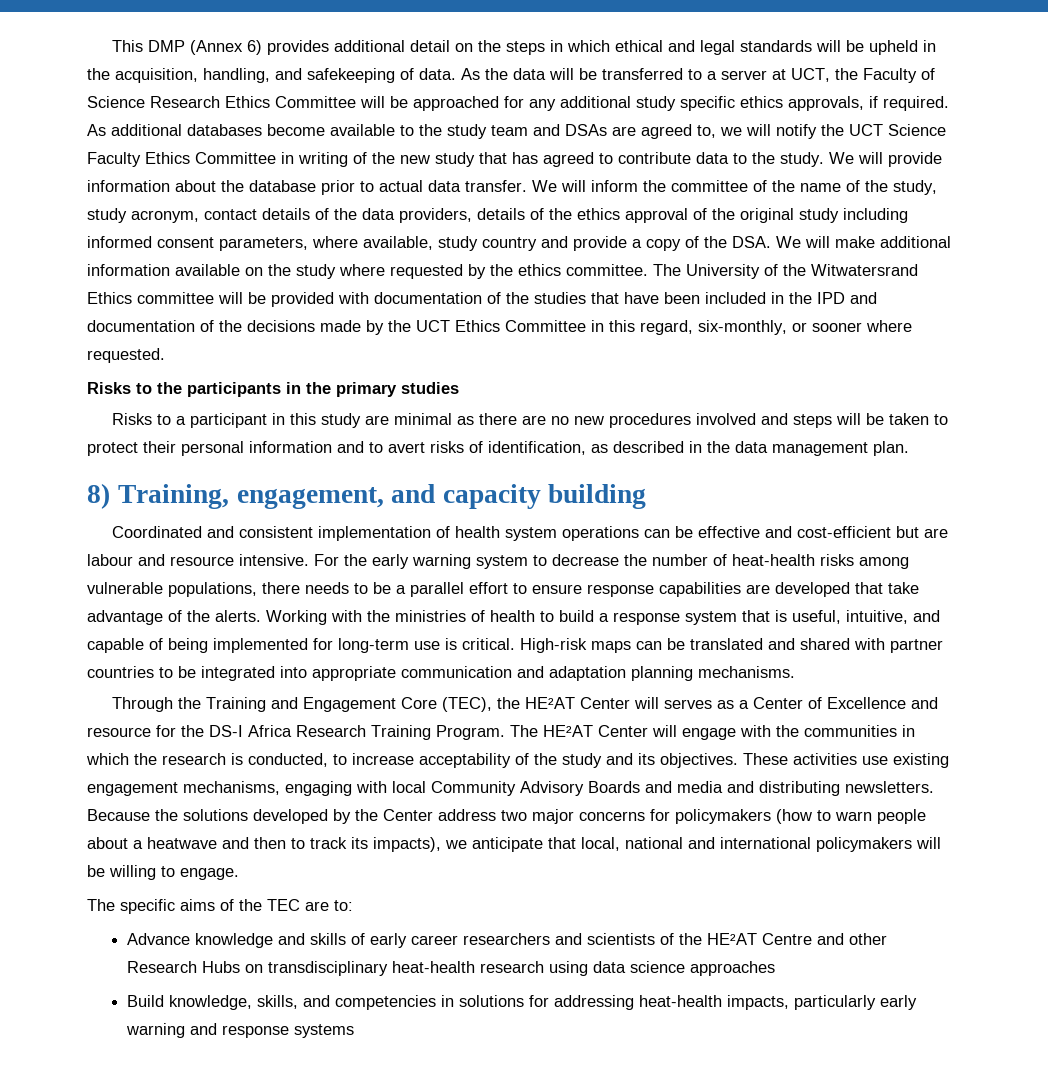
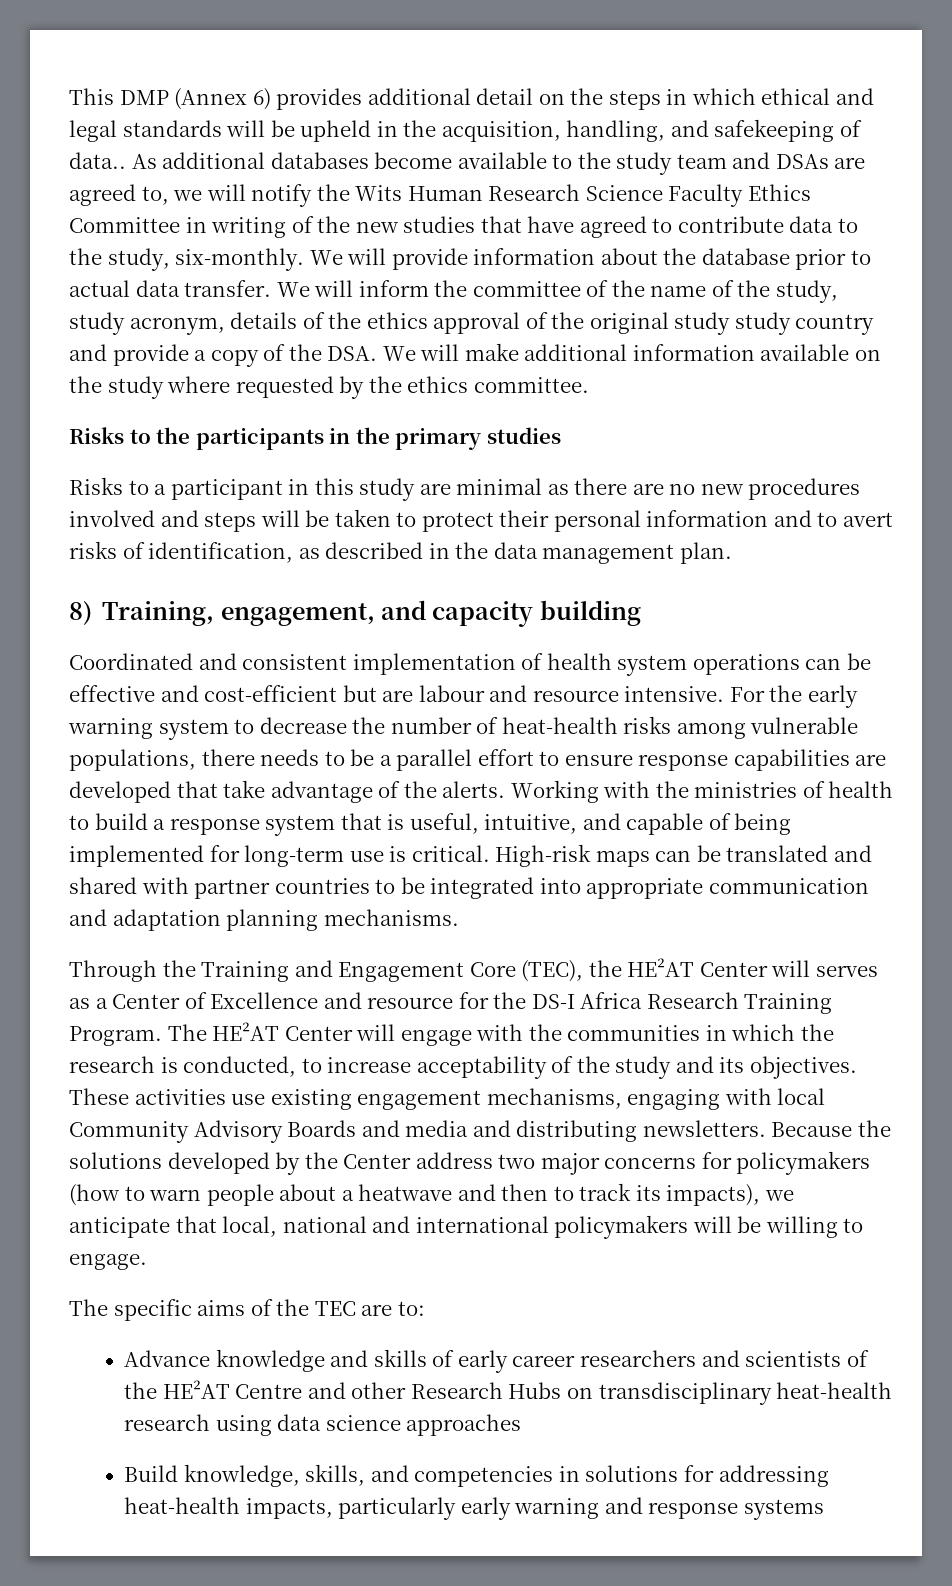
- This DMP (Annex 6) provides additional detail on the steps in which ethical and legal standards will be upheld in the acquisition, handling, and safekeeping of data. As the data will be transferred to a server at UCT, the Faculty of Science Research Ethics Committee will be approached for any additional study specific ethics approvals, if required.
+ This DMP (Annex 6) provides additional detail on the steps in which ethical and legal standards will be upheld in the acquisition, handling, and safekeeping of data..
- As additional databases become available to the study team and DSAs are agreed to, we will notify the UCT Science Faculty Ethics Committee in writing of the new study that has agreed to contribute data to the study.
+ As additional databases become available to the study team and DSAs are agreed to, we will notify the Wits Human Research Science Faculty Ethics Committee in writing of the new studies that have agreed to contribute data to the study, six-monthly.
- We will inform the committee of the name of the study, study acronym, contact details of the data providers, details of the ethics approval of the original study including informed consent parameters, where available, study country and provide a copy of the DSA. We will make additional information available on the study where requested by the ethics committee. The University of the Witwatersrand Ethics committee will be provided with documentation of the studies that have been included in the IPD and documentation of the decisions made by the UCT Ethics Committee in this regard, six-monthly, or sooner where requested.
+ We will inform the committee of the name of the study, study acronym, details of the ethics approval of the original study study country and provide a copy of the DSA. We will make additional information available on the study where requested by the ethics committee.

